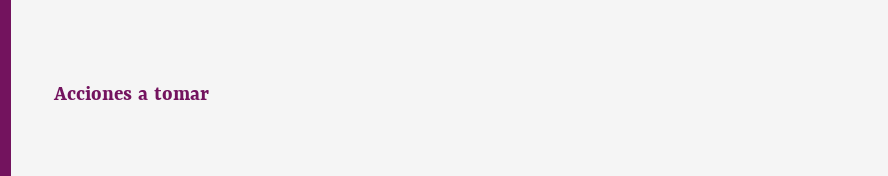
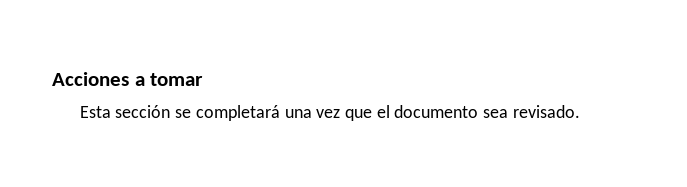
+ Esta sección se completará una vez que el documento sea revisado.

